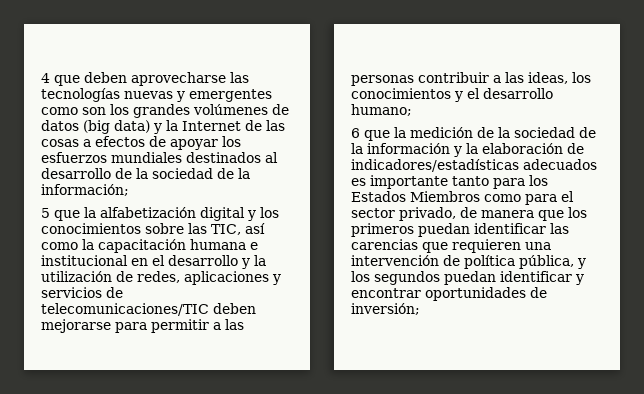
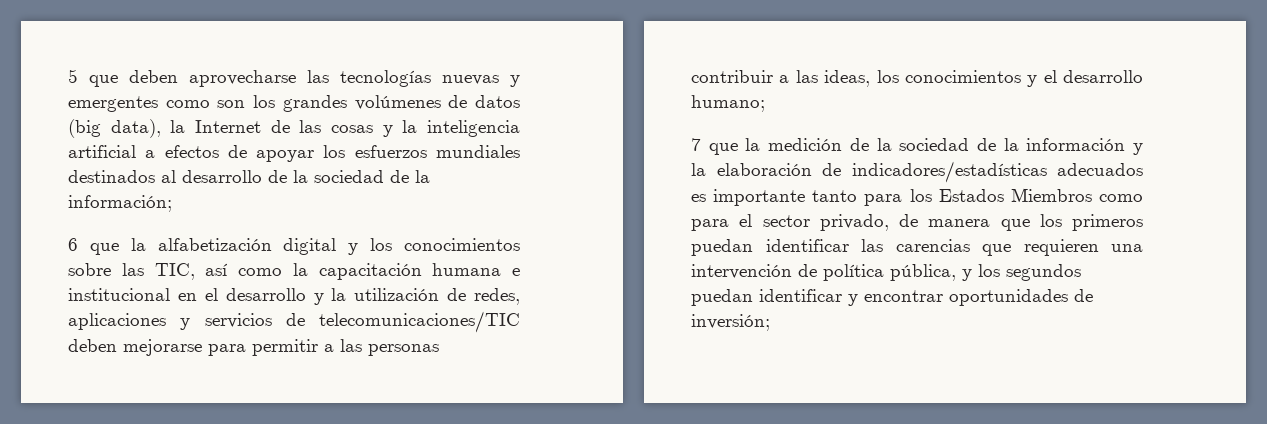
- 4 que deben aprovecharse las tecnologías nuevas y emergentes como son los grandes volúmenes de datos (big data) y la Internet de las cosas a efectos de apoyar los esfuerzos mundiales destinados al desarrollo de la sociedad de la información;
+ 5 que deben aprovecharse las tecnologías nuevas y emergentes como son los grandes volúmenes de datos (big data), la Internet de las cosas y la inteligencia artificial a efectos de apoyar los esfuerzos mundiales destinados al desarrollo de la sociedad de la información;
- 5 que la alfabetización digital y los conocimientos sobre las TIC, así como la capacitación humana e institucional en el desarrollo y la utilización de redes, aplicaciones y servicios de telecomunicaciones/TIC deben mejorarse para permitir a las personas contribuir a las ideas, los conocimientos y el desarrollo humano;
+ 6 que la alfabetización digital y los conocimientos sobre las TIC, así como la capacitación humana e institucional en el desarrollo y la utilización de redes, aplicaciones y servicios de telecomunicaciones/TIC deben mejorarse para permitir a las personas contribuir a las ideas, los conocimientos y el desarrollo humano;
- 6 que la medición de la sociedad de la información y la elaboración de indicadores/estadísticas adecuados es importante tanto para los Estados Miembros como para el sector privado, de manera que los primeros puedan identificar las carencias que requieren una intervención de política pública, y los segundos puedan identificar y encontrar oportunidades de inversión;
+ 7 que la medición de la sociedad de la información y la elaboración de indicadores/estadísticas adecuados es importante tanto para los Estados Miembros como para el sector privado, de manera que los primeros puedan identificar las carencias que requieren una intervención de política pública, y los segundos puedan identificar y encontrar oportunidades de inversión;

